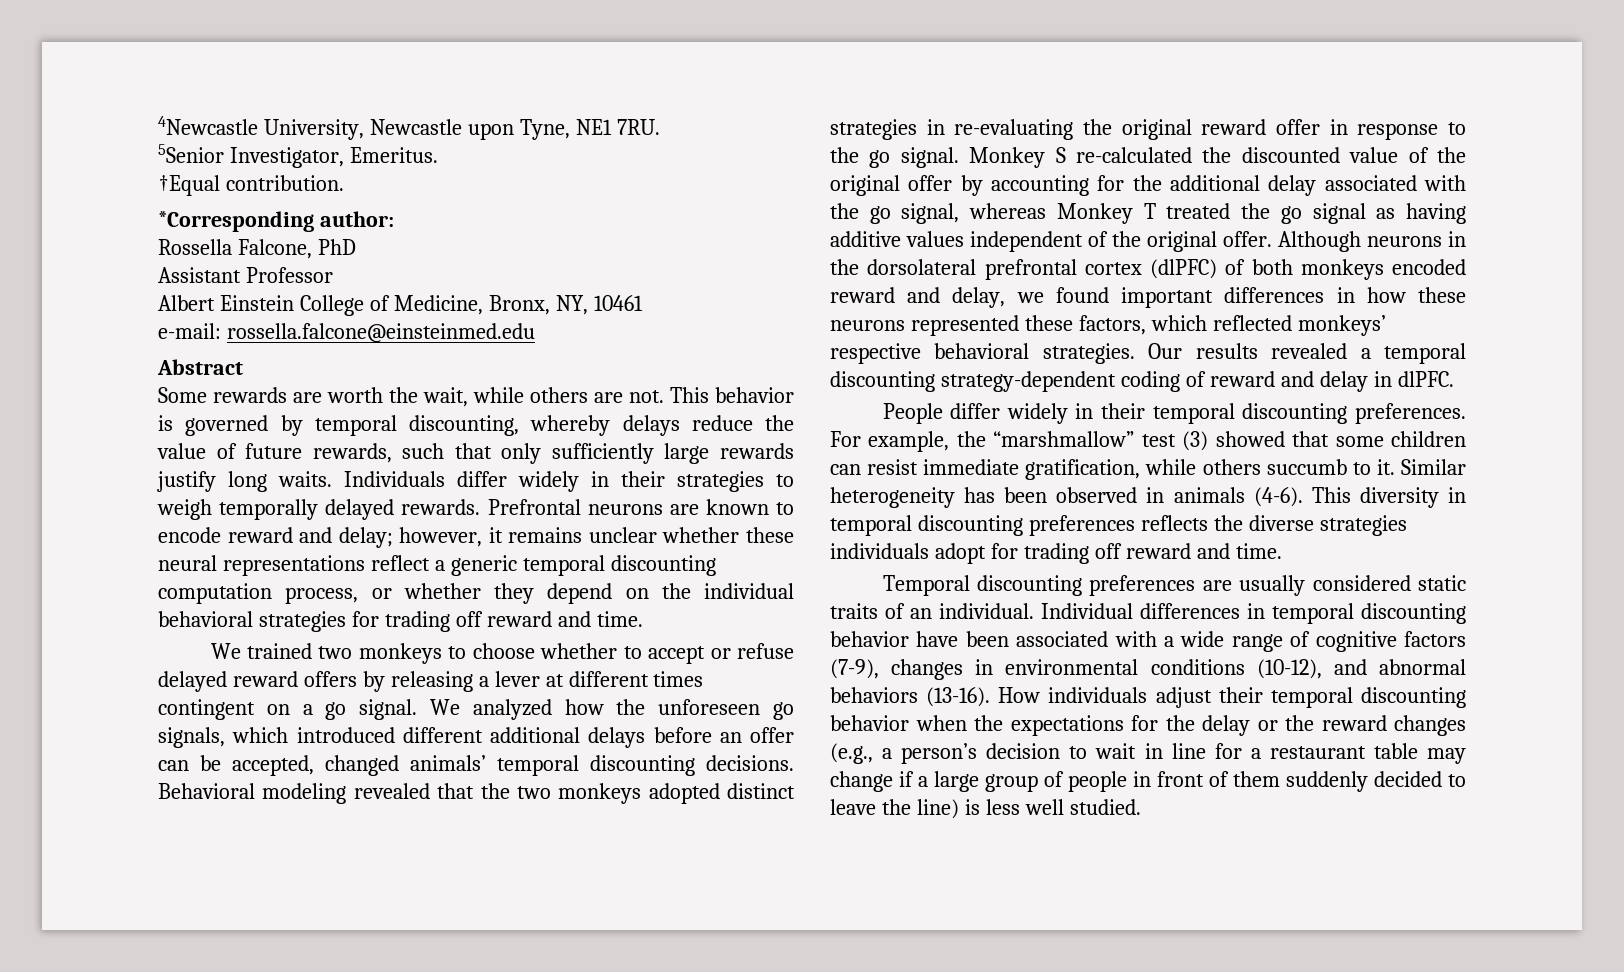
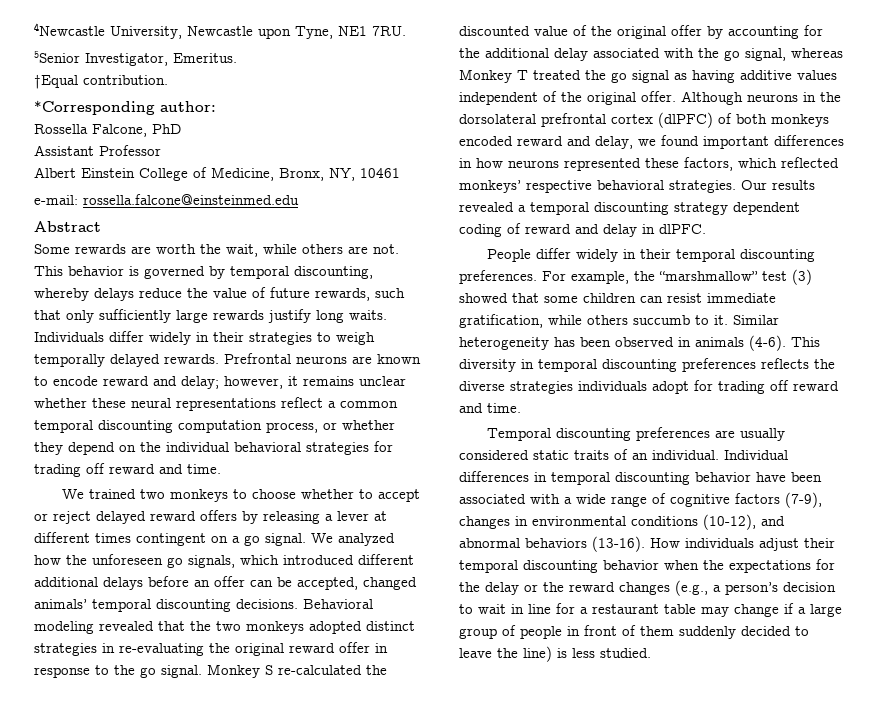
- Prefrontal neurons are known to encode reward and delay; however, it remains unclear whether these neural representations reflect a generic temporal discounting computation process, or whether they depend on the individual behavioral strategies for trading off reward and time.
+ Prefrontal neurons are known to encode reward and delay; however, it remains unclear whether these neural representations reflect a common temporal discounting computation process, or whether they depend on the individual behavioral strategies for trading off reward and time.
- We trained two monkeys to choose whether to accept or refuse delayed reward offers by releasing a lever at different times contingent on a go signal.
+ We trained two monkeys to choose whether to accept or reject delayed reward offers by releasing a lever at different times contingent on a go signal.
- Although neurons in the dorsolateral prefrontal cortex (dlPFC) of both monkeys encoded reward and delay, we found important differences in how these neurons represented these factors, which reflected monkeys’ respective behavioral strategies.
+ Although neurons in the dorsolateral prefrontal cortex (dlPFC) of both monkeys encoded reward and delay, we found important differences in how neurons represented these factors, which reflected monkeys’ respective behavioral strategies.
- Our results revealed a temporal discounting strategy-dependent coding of reward and delay in dlPFC.
+ Our results revealed a temporal discounting strategy dependent coding of reward and delay in dlPFC.
- How individuals adjust their temporal discounting behavior when the expectations for the delay or the reward changes (e.g., a person’s decision to wait in line for a restaurant table may change if a large group of people in front of them suddenly decided to leave the line) is less well studied.
+ How individuals adjust their temporal discounting behavior when the expectations for the delay or the reward changes (e.g., a person’s decision to wait in line for a restaurant table may change if a large group of people in front of them suddenly decided to leave the line) is less studied.

